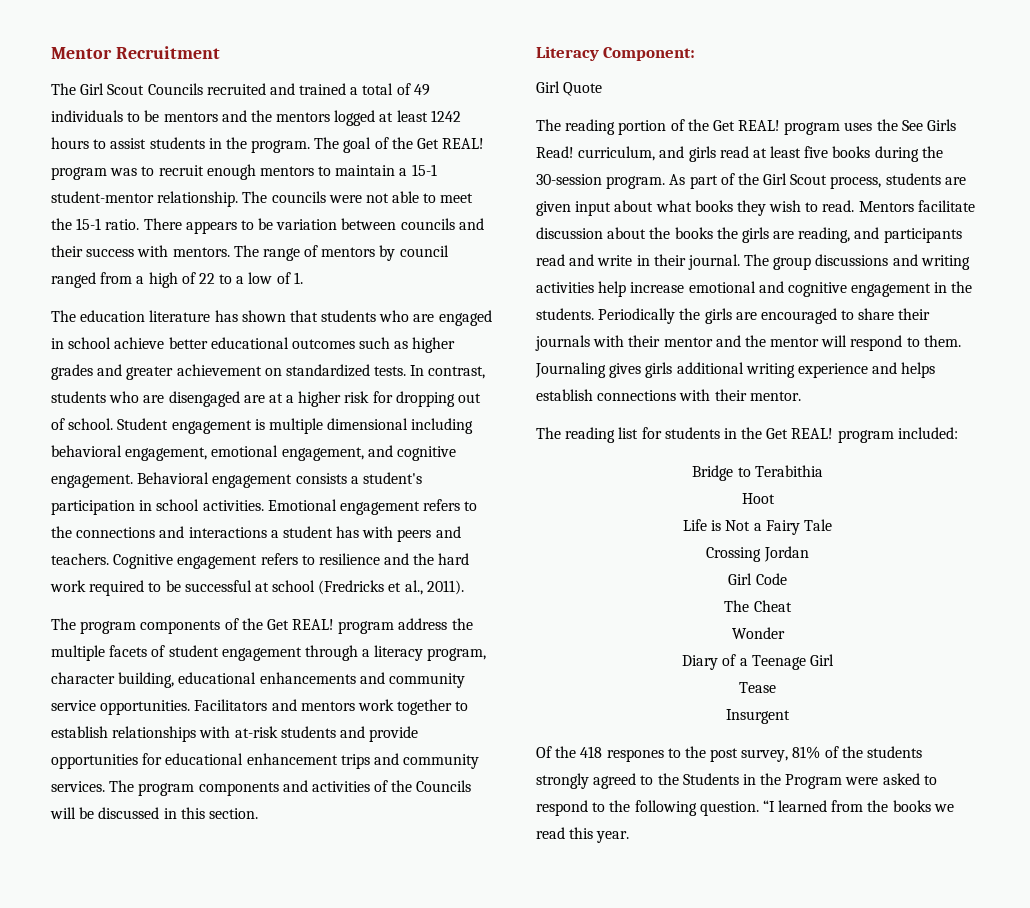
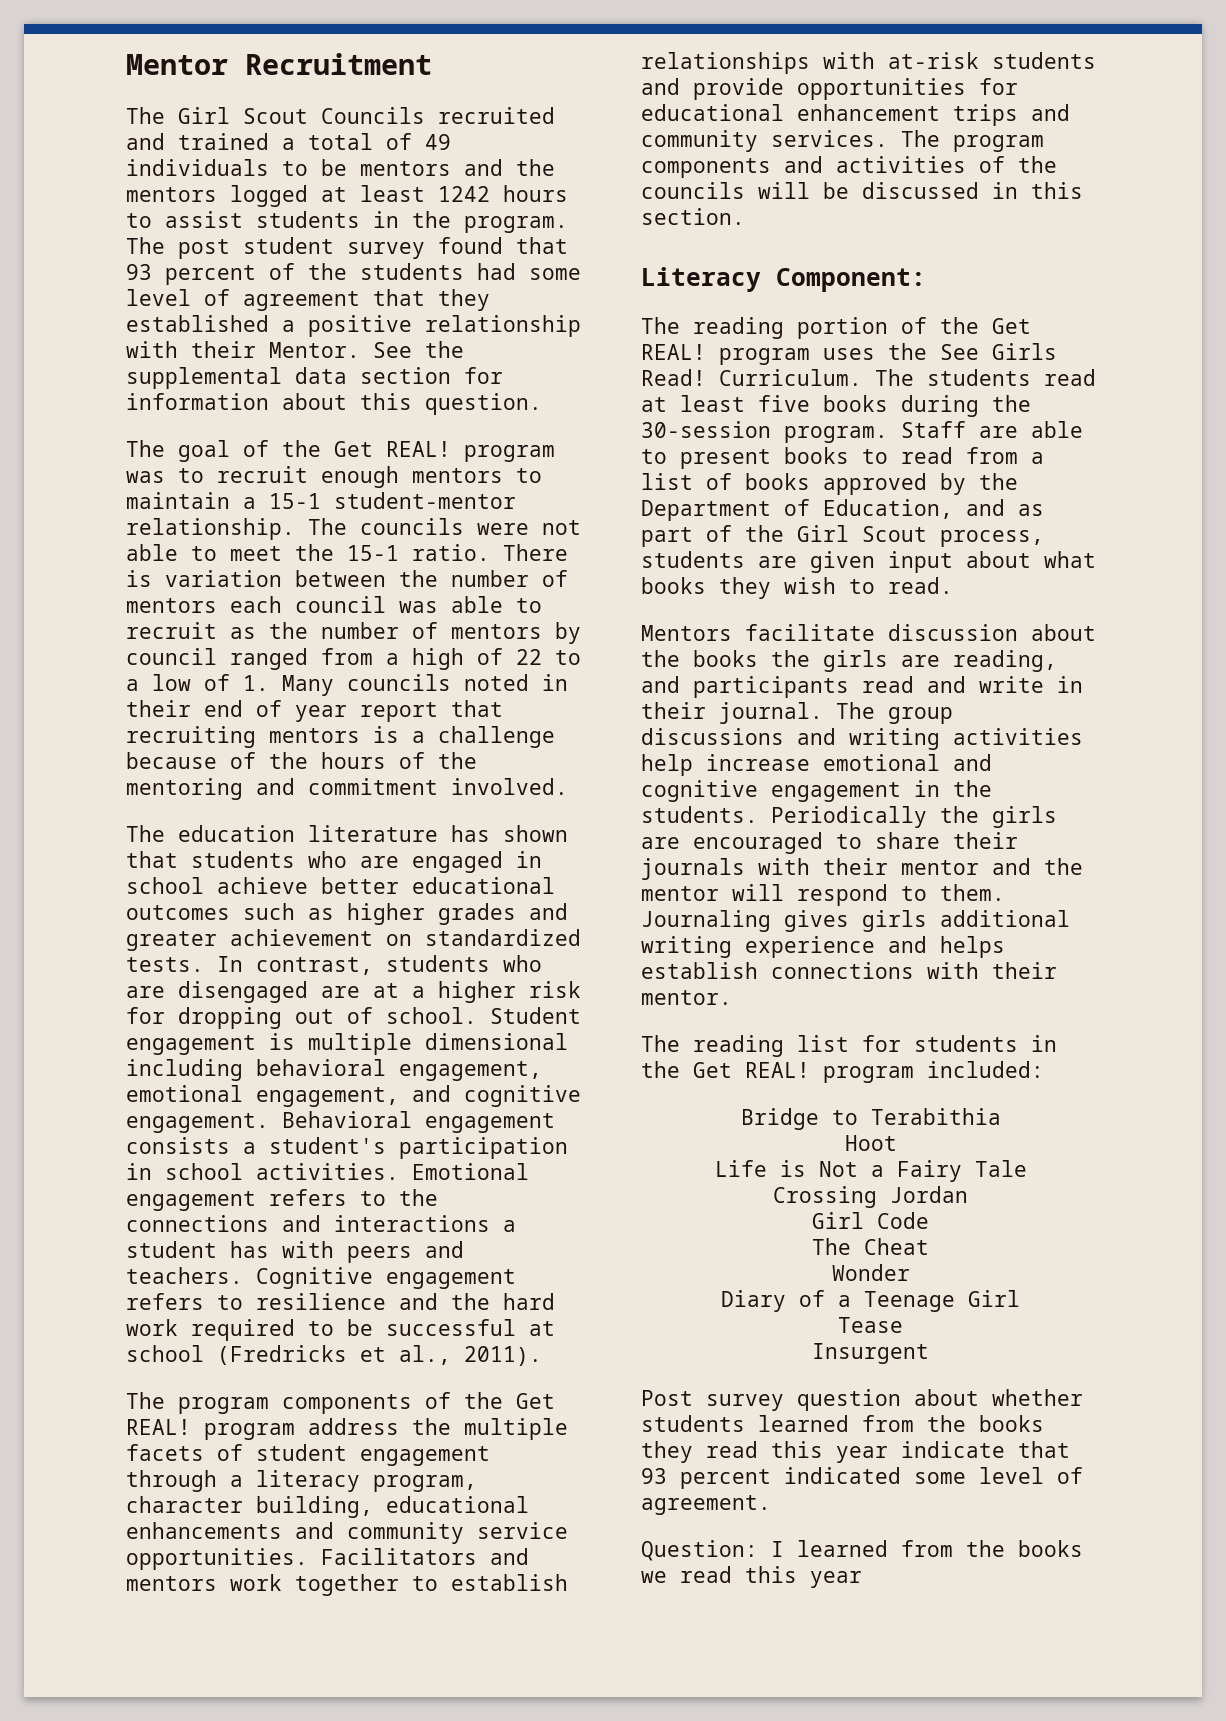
+ The post student survey found that 93 percent of the students had some level of agreement that they established a positive relationship with their Mentor. See the supplemental data section for information about this question.
- There appears to be variation between councils and their success with mentors. The range of mentors by council ranged from a high of 22 to a low of 1.
+ There is variation between the number of mentors each council was able to recruit as the number of mentors by council ranged from a high of 22 to a low of 1. Many councils noted in their end of year report that recruiting mentors is a challenge because of the hours of the mentoring and commitment involved.
- The program components and activities of the Councils will be discussed in this section.
+ The program components and activities of the councils will be discussed in this section.
- Girl Quote
- The reading portion of the Get REAL! program uses the See Girls Read! curriculum, and girls read at least five books during the 30-session program.
+ The reading portion of the Get REAL! program uses the See Girls Read! Curriculum. The students read at least five books during the 30-session program.
- As part of the Girl Scout process, students are given input about what books they wish to read. Mentors facilitate discussion about the books the girls are reading, and participants read and write in their journal.
+ Staff are able to present books to read from a list of books approved by the Department of Education, and as part of the Girl Scout process, students are given input about what books they wish to read.
+ Mentors facilitate discussion about the books the girls are reading, and participants read and write in their journal.
- Of the 418 respones to the post survey, 81% of the students strongly agreed to the Students in the Program were asked to respond to the following question. “I learned from the books we read this year.
+ Post survey question about whether students learned from the books they read this year indicate that 93 percent indicated some level of agreement.
+ Question: I learned from the books we read this year

